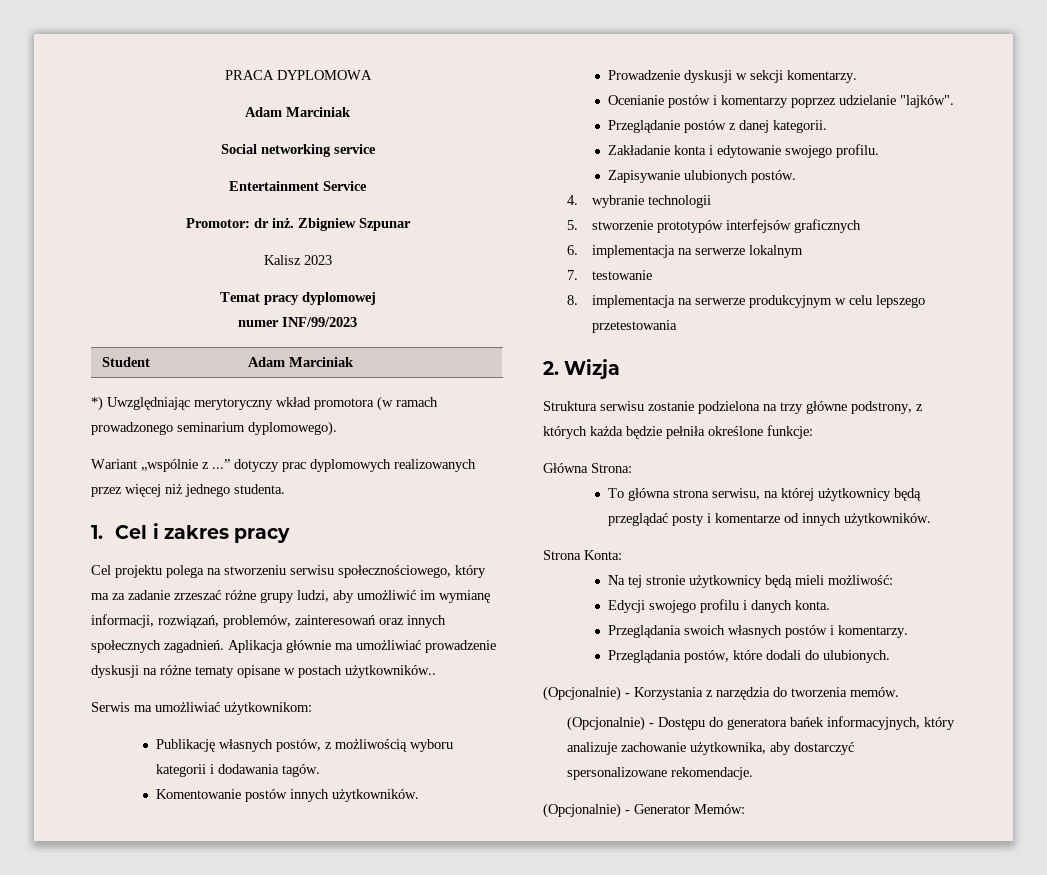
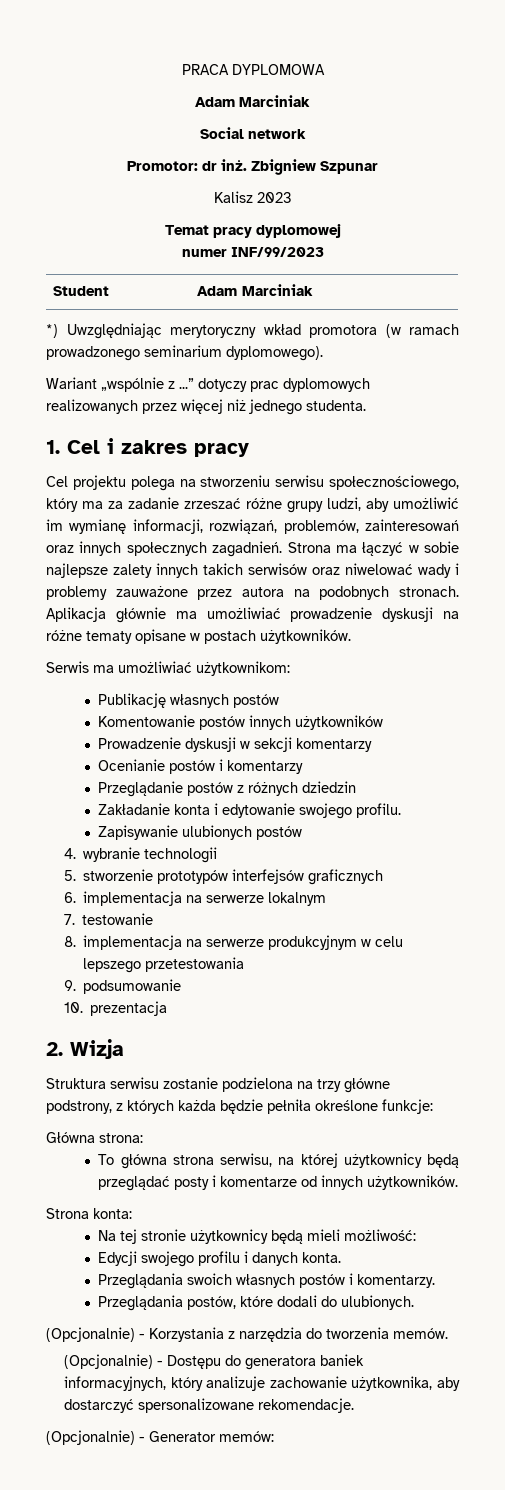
- Social networking service
- Entertainment Service
+ Social network
+ Strona ma łączyć w sobie najlepsze zalety innych takich serwisów oraz niwelować wady i problemy zauważone przez autora na podobnych stronach.
- Aplikacja głównie ma umożliwiać prowadzenie dyskusji na różne tematy opisane w postach użytkowników..
+ Aplikacja głównie ma umożliwiać prowadzenie dyskusji na różne tematy opisane w postach użytkowników.
- Publikację własnych postów, z możliwością wyboru kategorii i dodawania tagów.
+ Publikację własnych postów
- Komentowanie postów innych użytkowników.
+ Komentowanie postów innych użytkowników
- Prowadzenie dyskusji w sekcji komentarzy.
+ Prowadzenie dyskusji w sekcji komentarzy
- Ocenianie postów i komentarzy poprzez udzielanie "lajków".
+ Ocenianie postów i komentarzy
- Przeglądanie postów z danej kategorii.
+ Przeglądanie postów z różnych dziedzin
- Zapisywanie ulubionych postów.
+ Zapisywanie ulubionych postów
+ 9. podsumowanie
+ 10. prezentacja
- Główna Strona:
+ Główna strona:
- Strona Konta:
+ Strona konta:
- (Opcjonalnie) - Dostępu do generatora bańek informacyjnych, który analizuje zachowanie użytkownika, aby dostarczyć spersonalizowane rekomendacje.
+ (Opcjonalnie) - Dostępu do generatora baniek informacyjnych, który analizuje zachowanie użytkownika, aby dostarczyć spersonalizowane rekomendacje.
- (Opcjonalnie) - Generator Memów:
+ (Opcjonalnie) - Generator memów:

